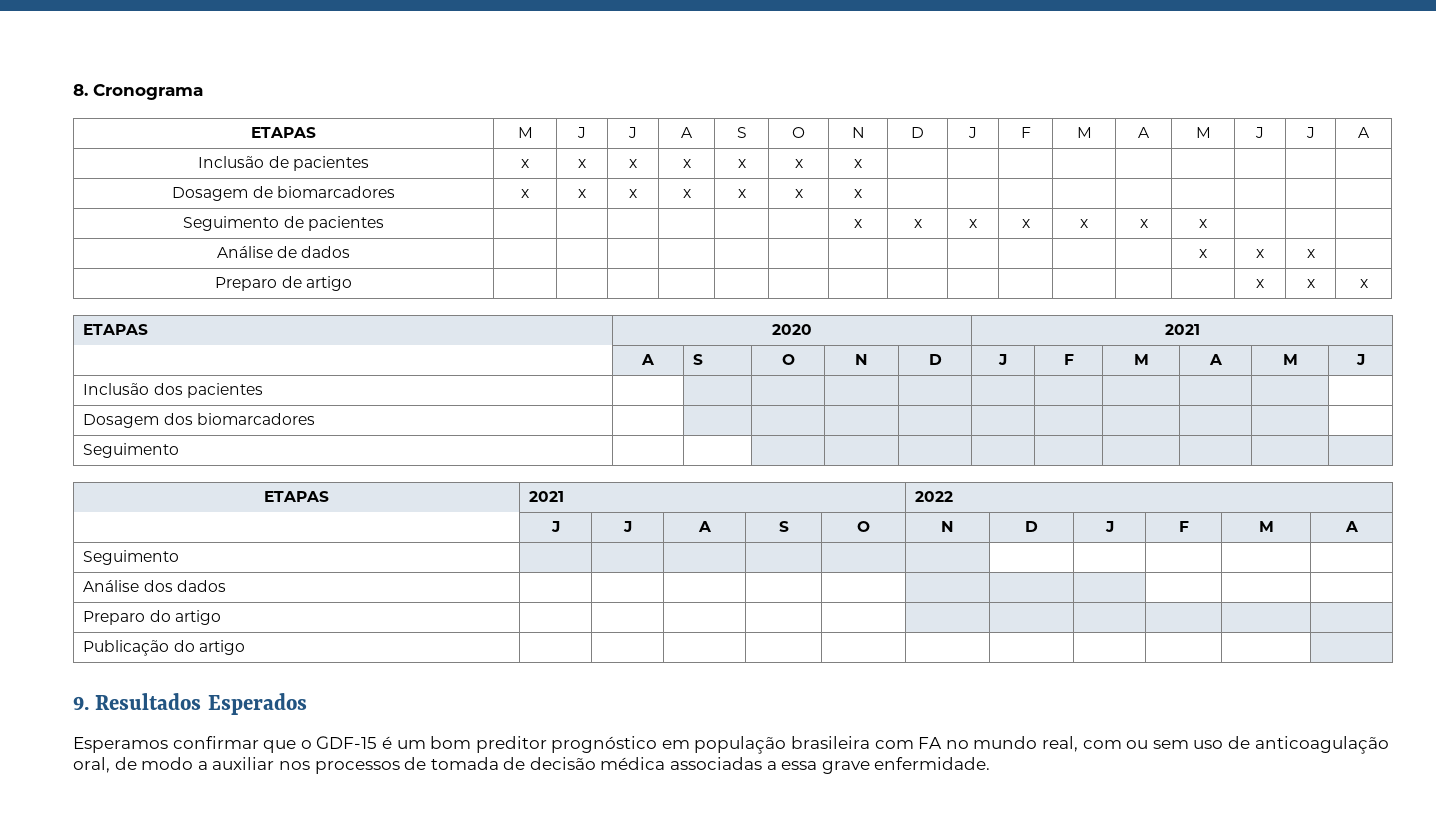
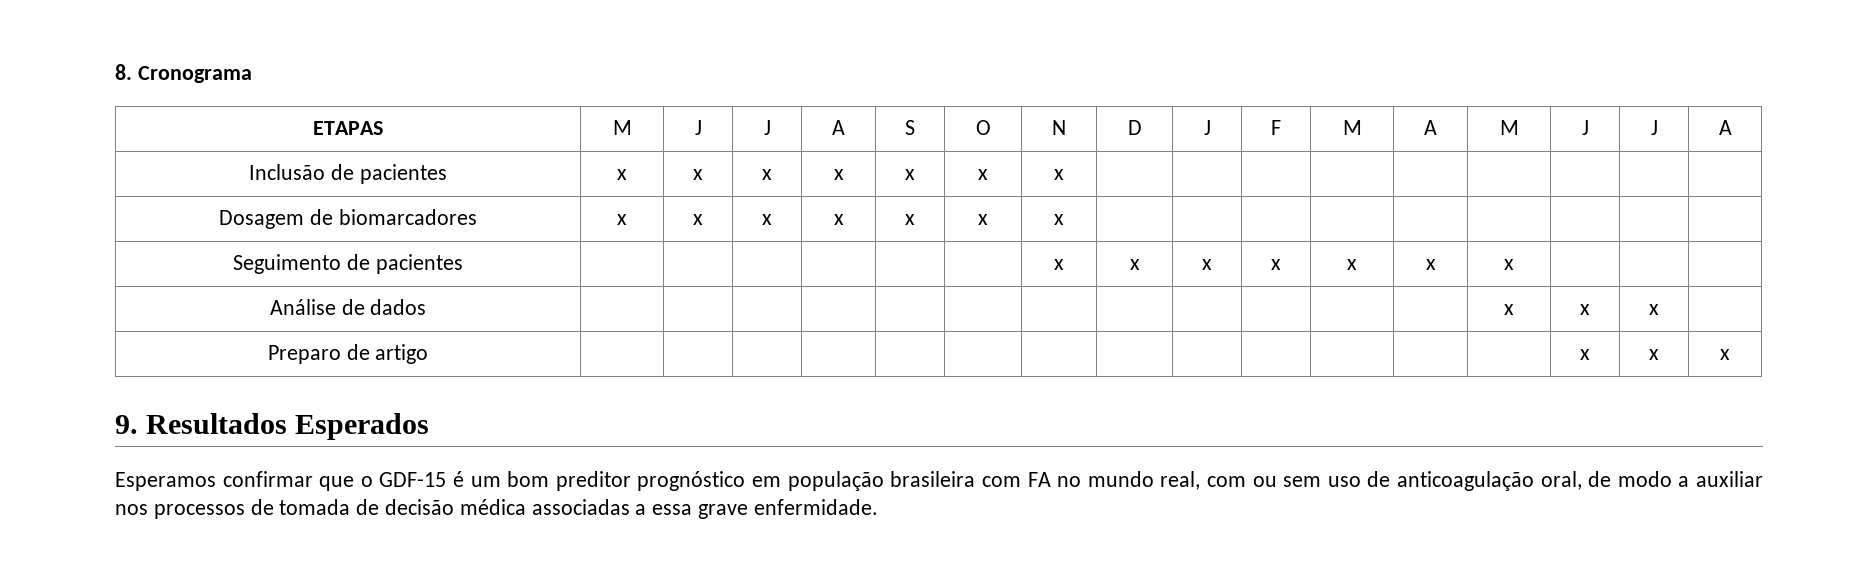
- ETAPAS | 2020 | 2021
- | A | S | O | N | D | J | F | M | A | M | J
- Inclusão dos pacientes | | | | | | | | | | |
- Dosagem dos biomarcadores | | | | | | | | | | |
- Seguimento | | | | | | | | | | |
- ETAPAS | 2021 | 2022
- | J | J | A | S | O | N | D | J | F | M | A
- Seguimento | | | | | | | | | | |
- Análise dos dados | | | | | | | | | | |
- Preparo do artigo | | | | | | | | | | |
- Publicação do artigo | | | | | | | | | | |

